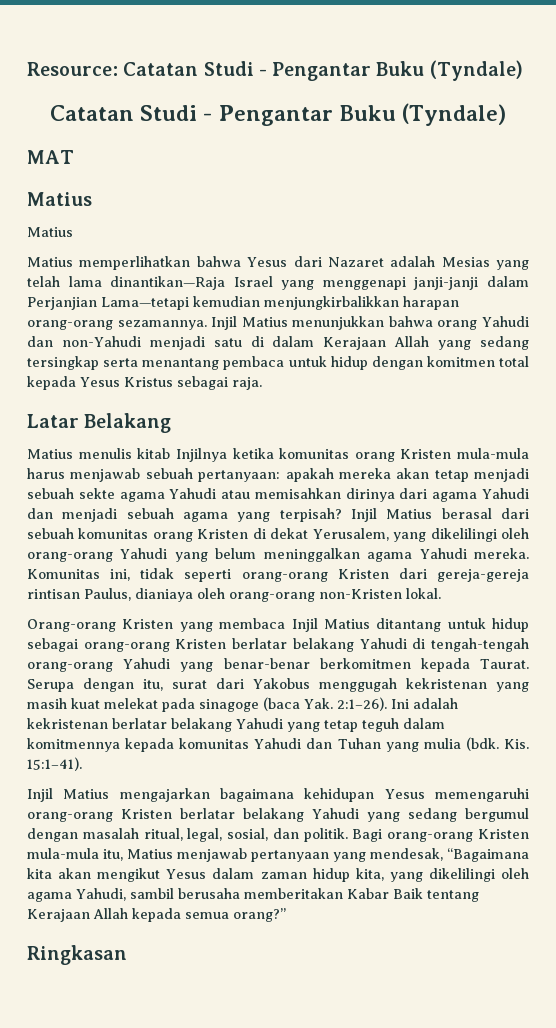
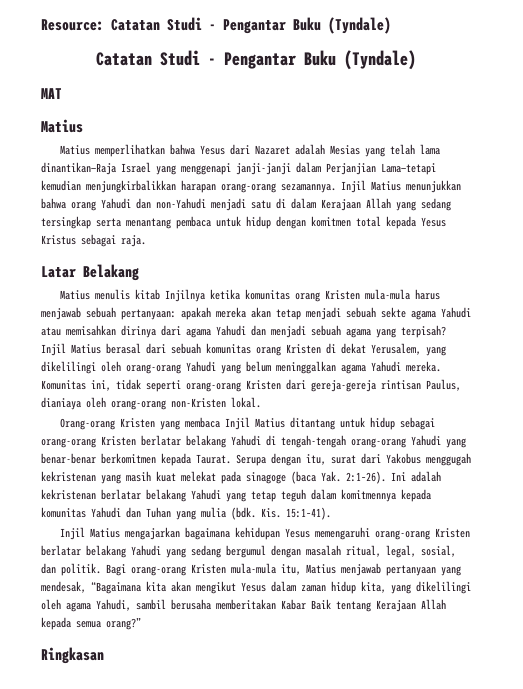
  MAT
- Matius

